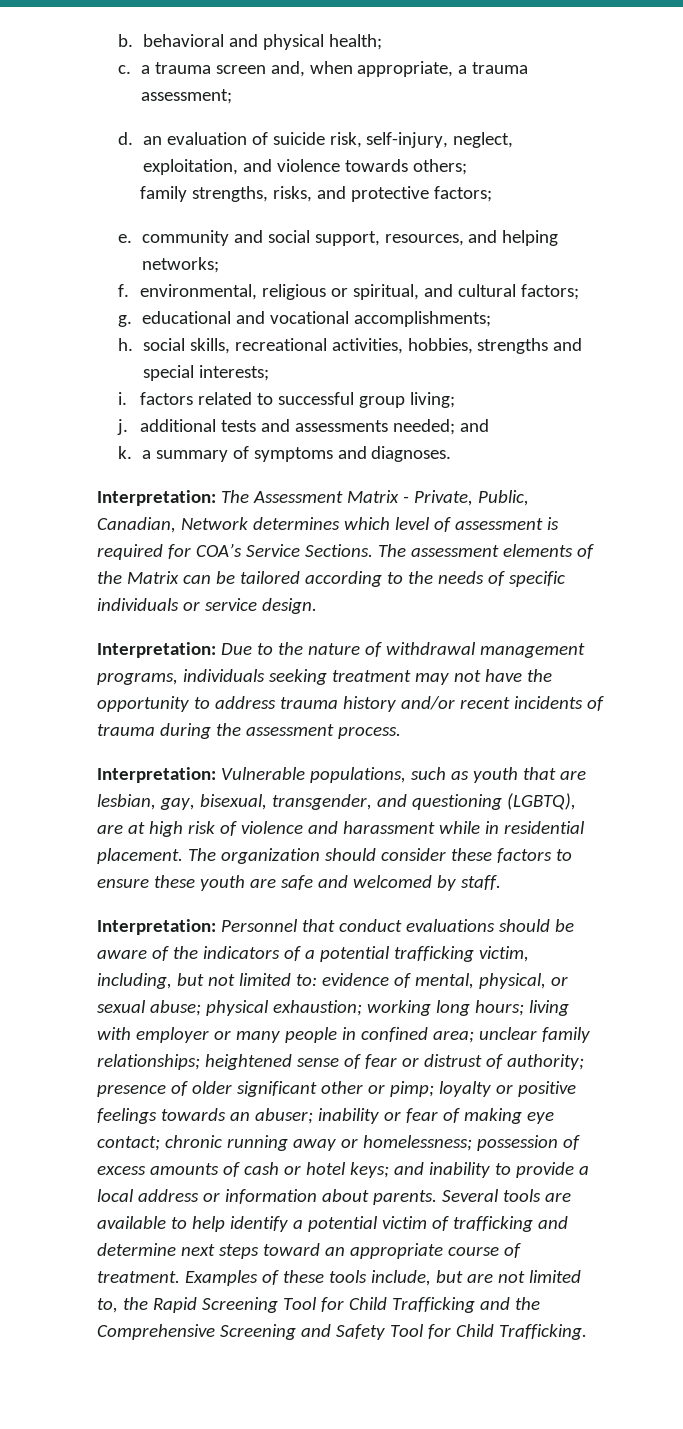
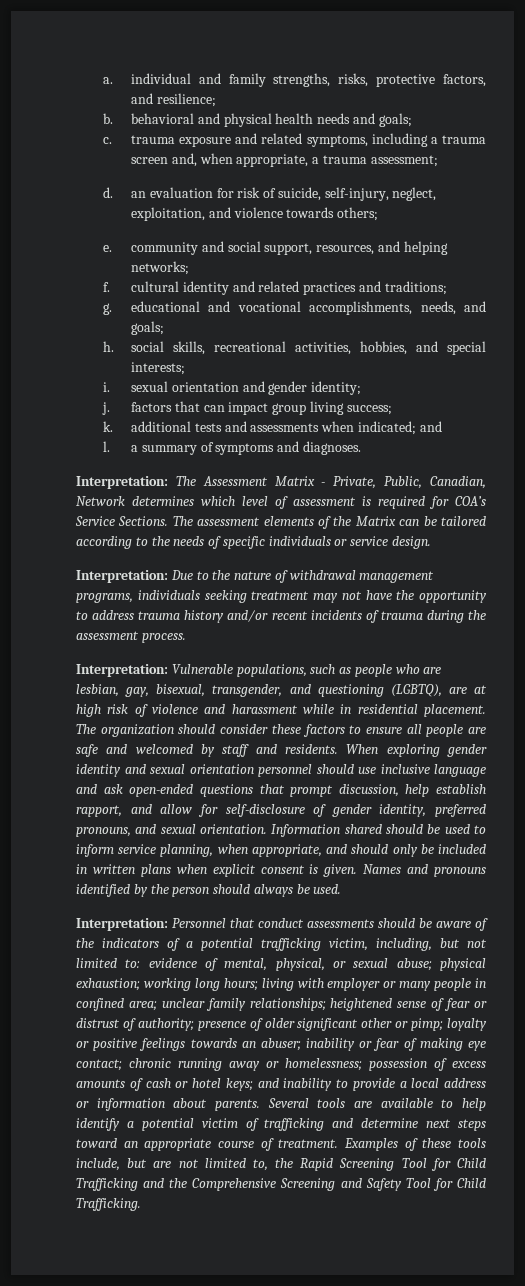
- b. behavioral and physical health;
- c. a trauma screen and, when appropriate, a trauma assessment;
+ a. individual and family strengths, risks, protective factors, and resilience;
+ b. behavioral and physical health needs and goals;
+ c. trauma exposure and related symptoms, including a trauma screen and, when appropriate, a trauma assessment;
- d. an evaluation of suicide risk, self-injury, neglect, exploitation, and violence towards others;
+ d. an evaluation for risk of suicide, self-injury, neglect, exploitation, and violence towards others;
- family strengths, risks, and protective factors;
- f. environmental, religious or spiritual, and cultural factors;
+ f. cultural identity and related practices and traditions;
- g. educational and vocational accomplishments;
+ g. educational and vocational accomplishments, needs, and goals;
- h. social skills, recreational activities, hobbies, strengths and special interests;
+ h. social skills, recreational activities, hobbies, and special interests;
- i. factors related to successful group living;
- j. additional tests and assessments needed; and
+ i. sexual orientation and gender identity;
+ j. factors that can impact group living success;
+ k. additional tests and assessments when indicated; and
- k. a summary of symptoms and diagnoses.
+ l. a summary of symptoms and diagnoses.
- Interpretation: Vulnerable populations, such as youth that are lesbian, gay, bisexual, transgender, and questioning (LGBTQ), are at high risk of violence and harassment while in residential placement.
+ Interpretation: Vulnerable populations, such as people who are lesbian, gay, bisexual, transgender, and questioning (LGBTQ), are at high risk of violence and harassment while in residential placement.
- The organization should consider these factors to ensure these youth are safe and welcomed by staff.
+ The organization should consider these factors to ensure all people are safe and welcomed by staff and residents. When exploring gender identity and sexual orientation personnel should use inclusive language and ask open-ended questions that prompt discussion, help establish rapport, and allow for self-disclosure of gender identity, preferred pronouns, and sexual orientation. Information shared should be used to inform service planning, when appropriate, and should only be included in written plans when explicit consent is given. Names and pronouns identified by the person should always be used.
- Personnel that conduct evaluations should be aware of the indicators of a potential trafficking victim, including, but not limited to:
+ Personnel that conduct assessments should be aware of the indicators of a potential trafficking victim, including, but not limited to:

